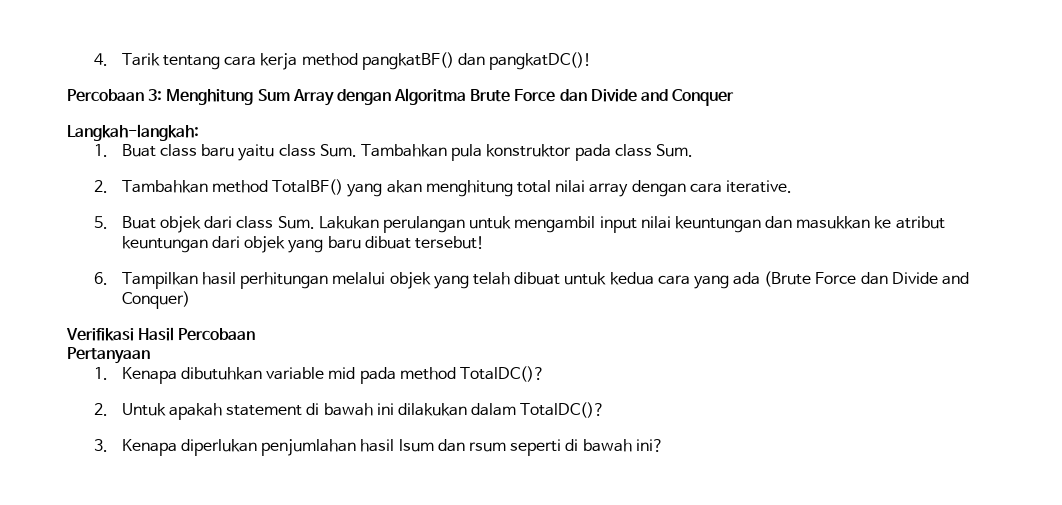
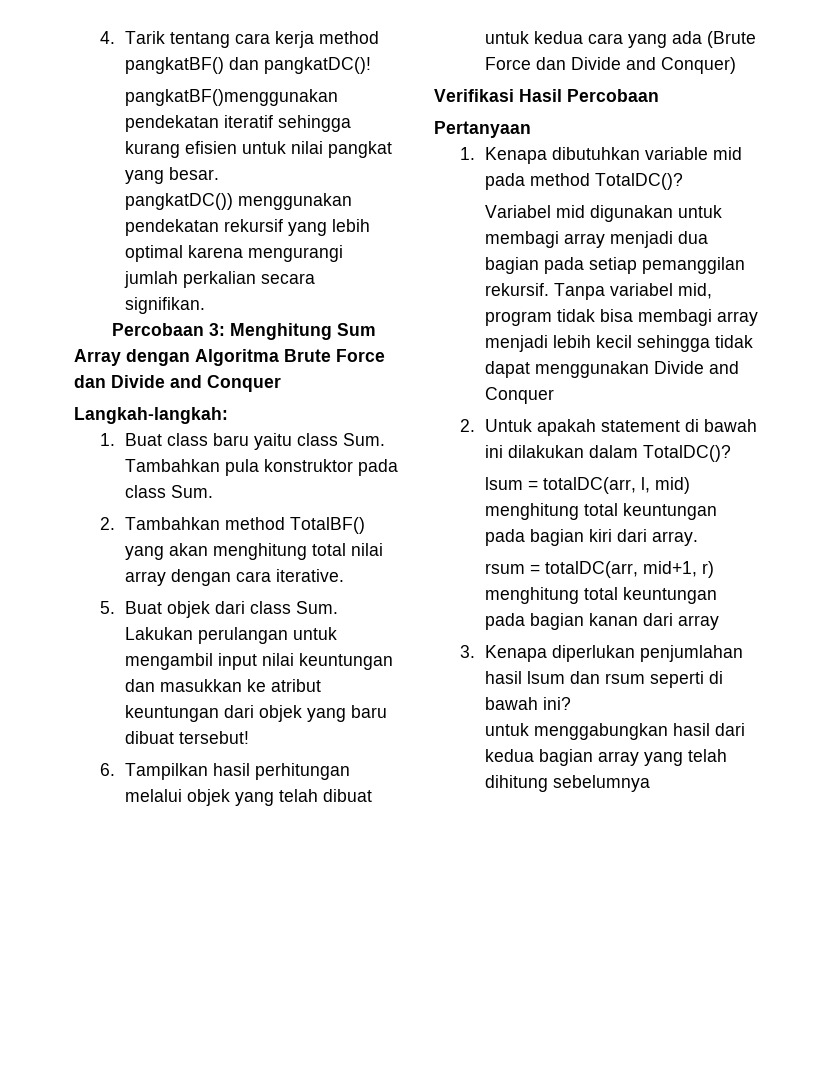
+ pangkatBF()menggunakan pendekatan iteratif sehingga kurang efisien untuk nilai pangkat yang besar.
+ pangkatDC()) menggunakan pendekatan rekursif yang lebih optimal karena mengurangi jumlah perkalian secara signifikan.
+ Variabel mid digunakan untuk membagi array menjadi dua bagian pada setiap pemanggilan rekursif. Tanpa variabel mid, program tidak bisa membagi array menjadi lebih kecil sehingga tidak dapat menggunakan Divide and Conquer
+ lsum = totalDC(arr, l, mid) menghitung total keuntungan pada bagian kiri dari array.
+ rsum = totalDC(arr, mid+1, r) menghitung total keuntungan pada bagian kanan dari array
+ untuk menggabungkan hasil dari kedua bagian array yang telah dihitung sebelumnya

